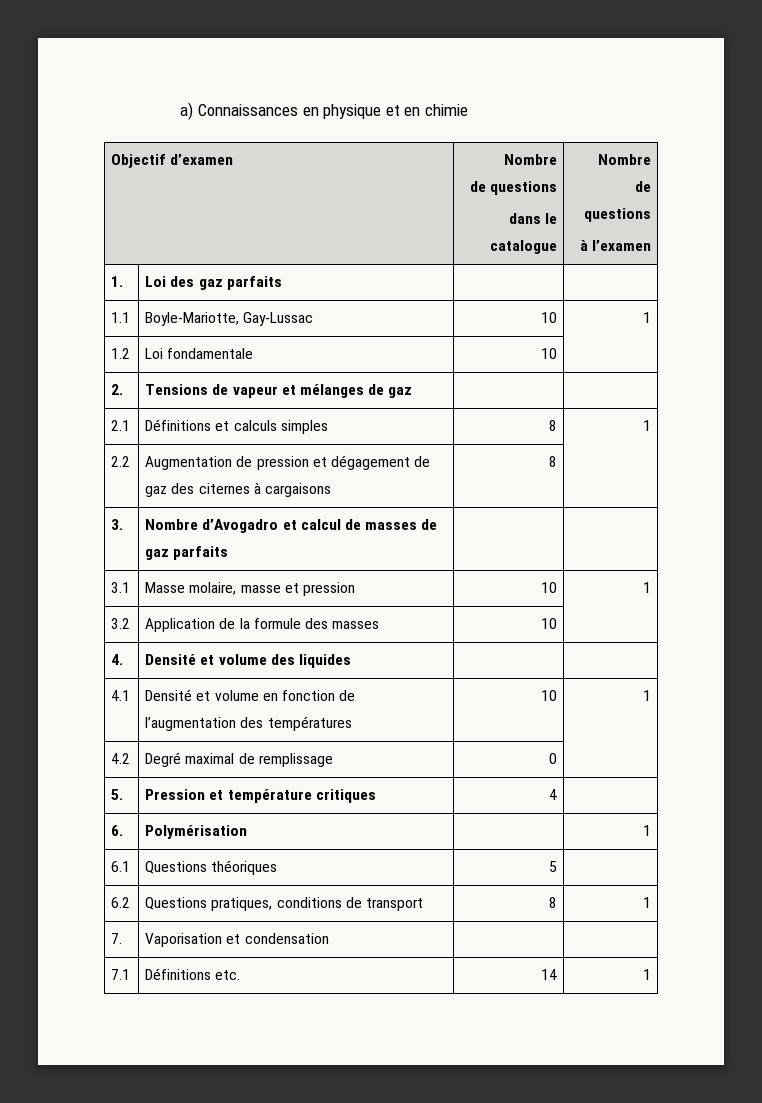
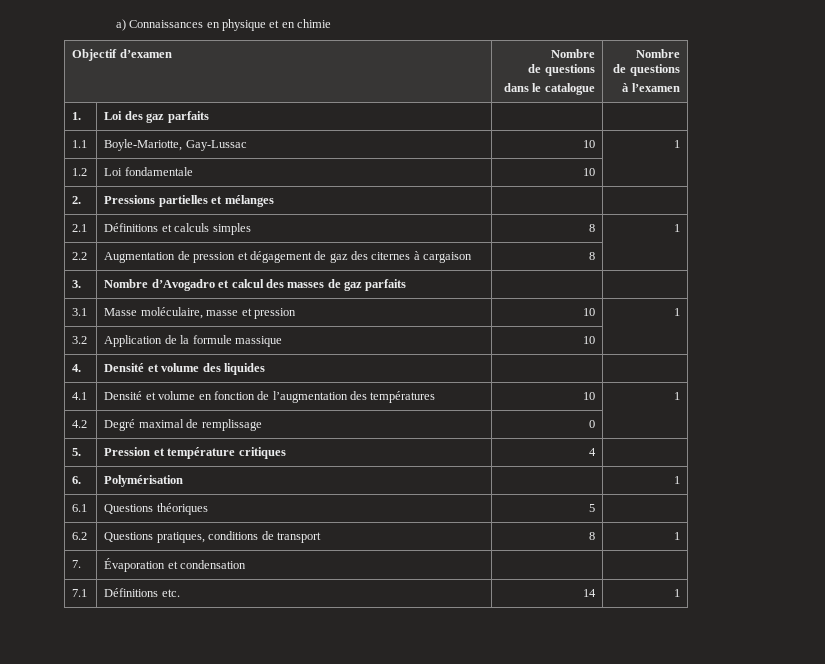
- 2. | Tensions de vapeur et mélanges de gaz | |
+ 2. | Pressions partielles et mélanges | |
- 2.2 | Augmentation de pression et dégagement de gaz des citernes à cargaisons | 8 |
+ 2.2 | Augmentation de pression et dégagement de gaz des citernes à cargaison | 8 |
- 3. | Nombre d’Avogadro et calcul de masses de gaz parfaits | |
+ 3. | Nombre d’Avogadro et calcul des masses de gaz parfaits | |
- 3.1 | Masse molaire, masse et pression | 10 | 1
+ 3.1 | Masse moléculaire, masse et pression | 10 | 1
- 3.2 | Application de la formule des masses | 10 |
+ 3.2 | Application de la formule massique | 10 |
- 7. | Vaporisation et condensation | |
+ 7. | Évaporation et condensation | |

